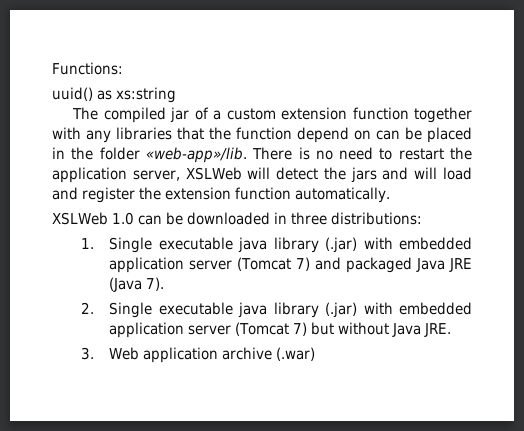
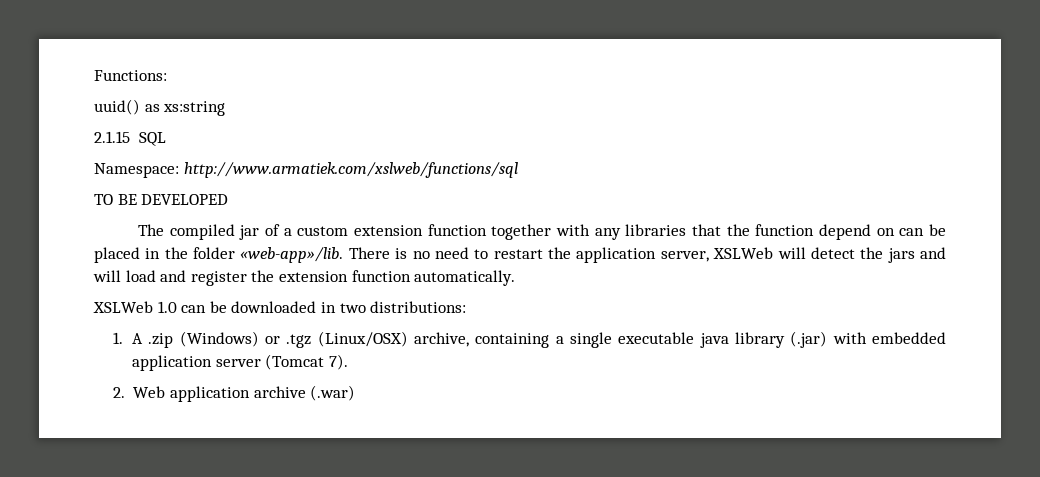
+ 2.1.15 SQL
+ Namespace: http://www.armatiek.com/xslweb/functions/sql
+ TO BE DEVELOPED
- XSLWeb 1.0 can be downloaded in three distributions:
+ XSLWeb 1.0 can be downloaded in two distributions:
- 1. Single executable java library (.jar) with embedded application server (Tomcat 7) and packaged Java JRE (Java 7).
- 2. Single executable java library (.jar) with embedded application server (Tomcat 7) but without Java JRE.
- 3. Web application archive (.war)
+ 1. A .zip (Windows) or .tgz (Linux/OSX) archive, containing a single executable java library (.jar) with embedded application server (Tomcat 7).
+ 2. Web application archive (.war)

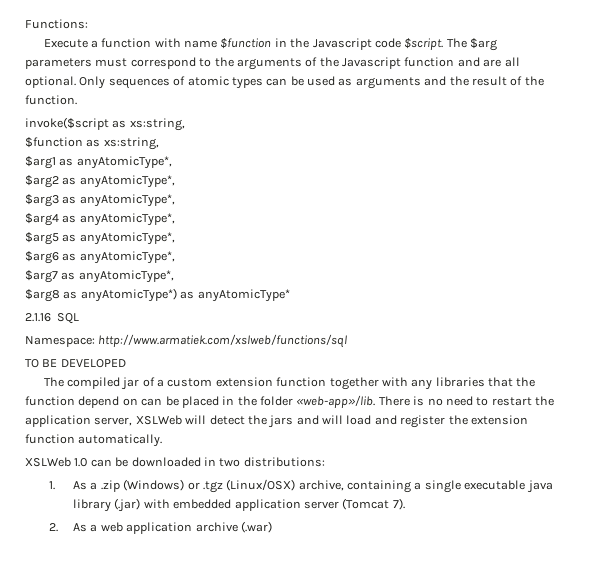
- uuid() as xs:string
- 2.1.15 SQL
+ Execute a function with name $function in the Javascript code $script. The $arg parameters must correspond to the arguments of the Javascript function and are all optional. Only sequences of atomic types can be used as arguments and the result of the function.
+ invoke($script as xs:string,
+ $function as xs:string,
+ $arg1 as anyAtomicType*,
+ $arg2 as anyAtomicType*,
+ $arg3 as anyAtomicType*,
+ $arg4 as anyAtomicType*,
+ $arg5 as anyAtomicType*,
+ $arg6 as anyAtomicType*,
+ $arg7 as anyAtomicType*,
+ $arg8 as anyAtomicType*) as anyAtomicType*
+ 2.1.16 SQL
- 1. A .zip (Windows) or .tgz (Linux/OSX) archive, containing a single executable java library (.jar) with embedded application server (Tomcat 7).
+ 1. As a .zip (Windows) or .tgz (Linux/OSX) archive, containing a single executable java library (.jar) with embedded application server (Tomcat 7).
- 2. Web application archive (.war)
+ 2. As a web application archive (.war)

